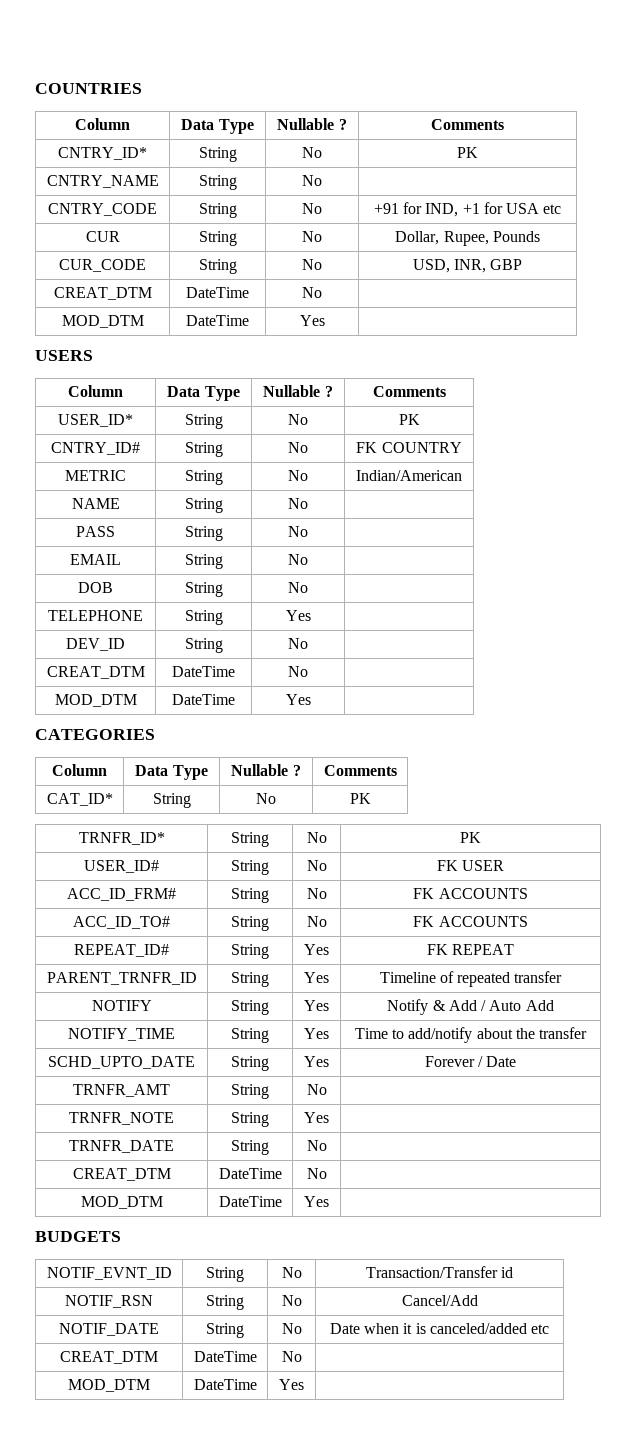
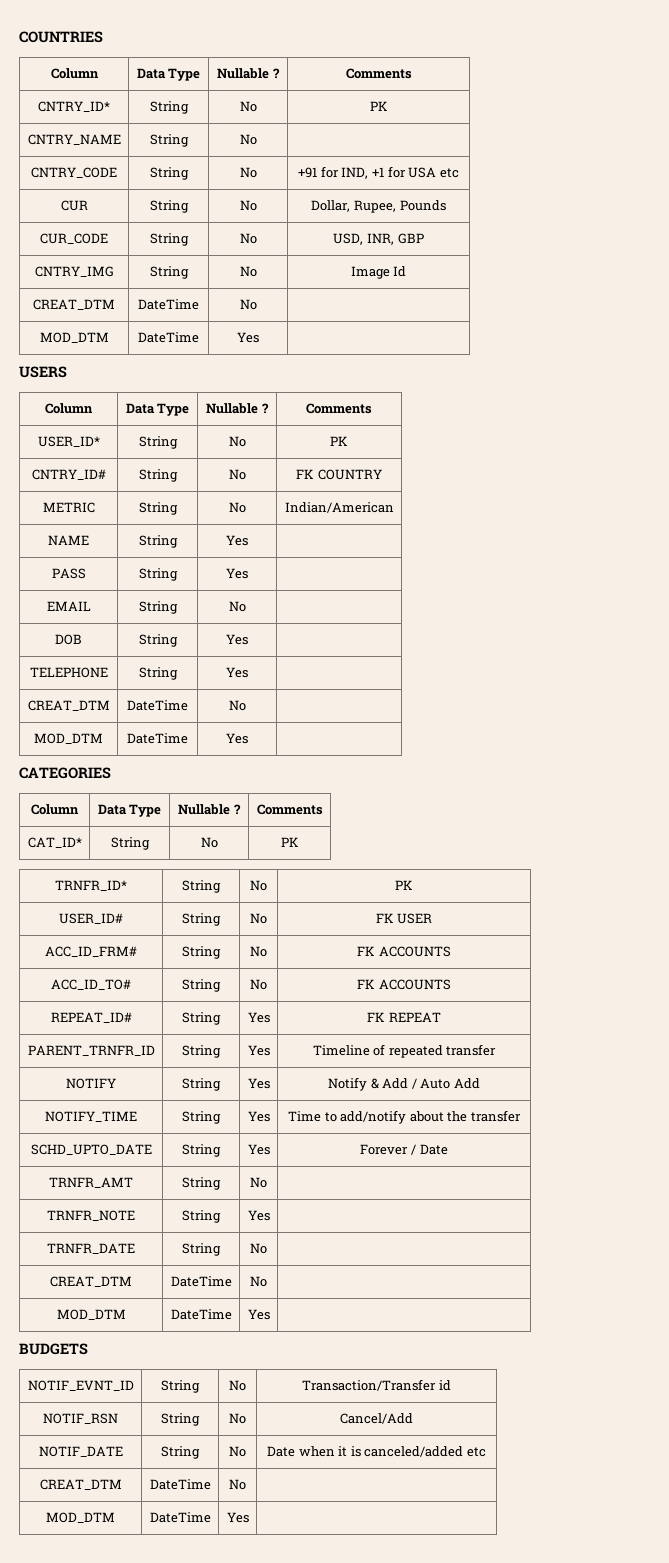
+ CNTRY_IMG | String | No | Image Id
- NAME | String | No |
+ NAME | String | Yes |
- PASS | String | No |
+ PASS | String | Yes |
- DOB | String | No |
+ DOB | String | Yes |
- DEV_ID | String | No |

